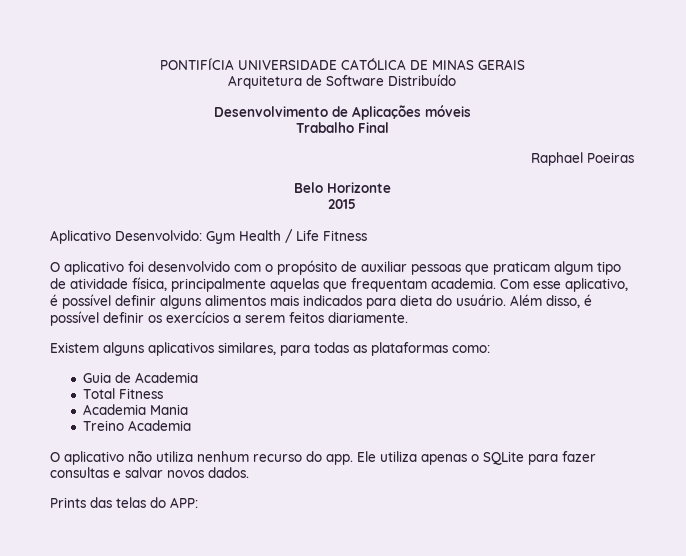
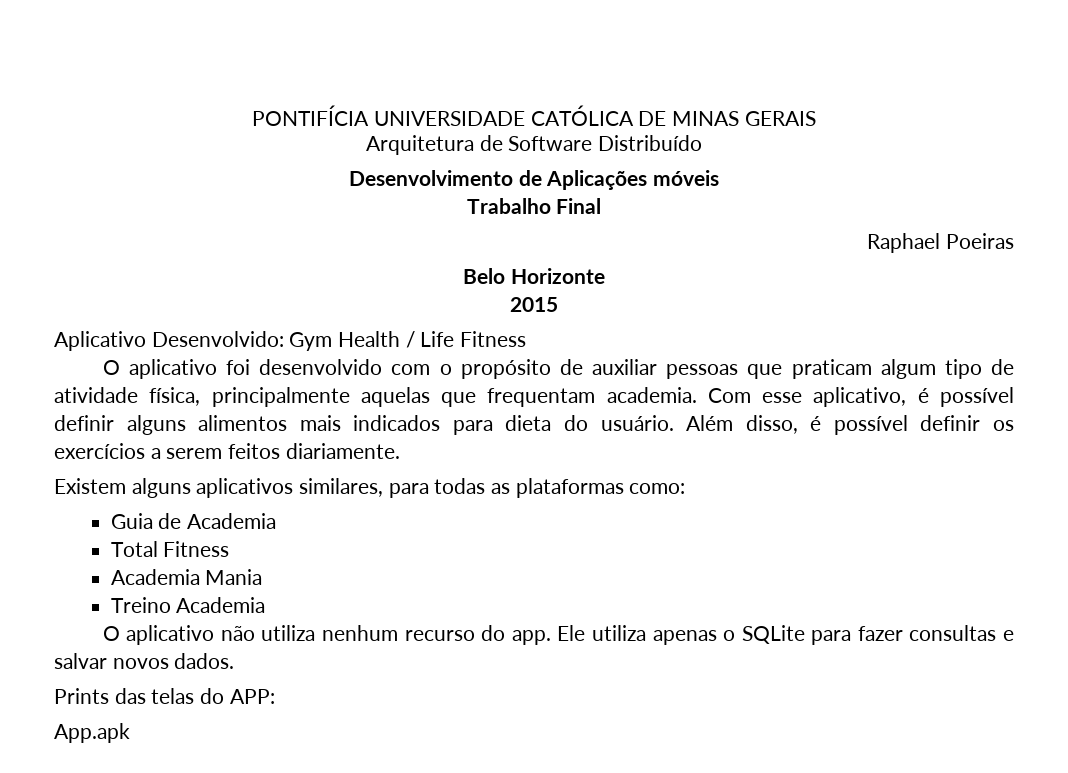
+ App.apk

